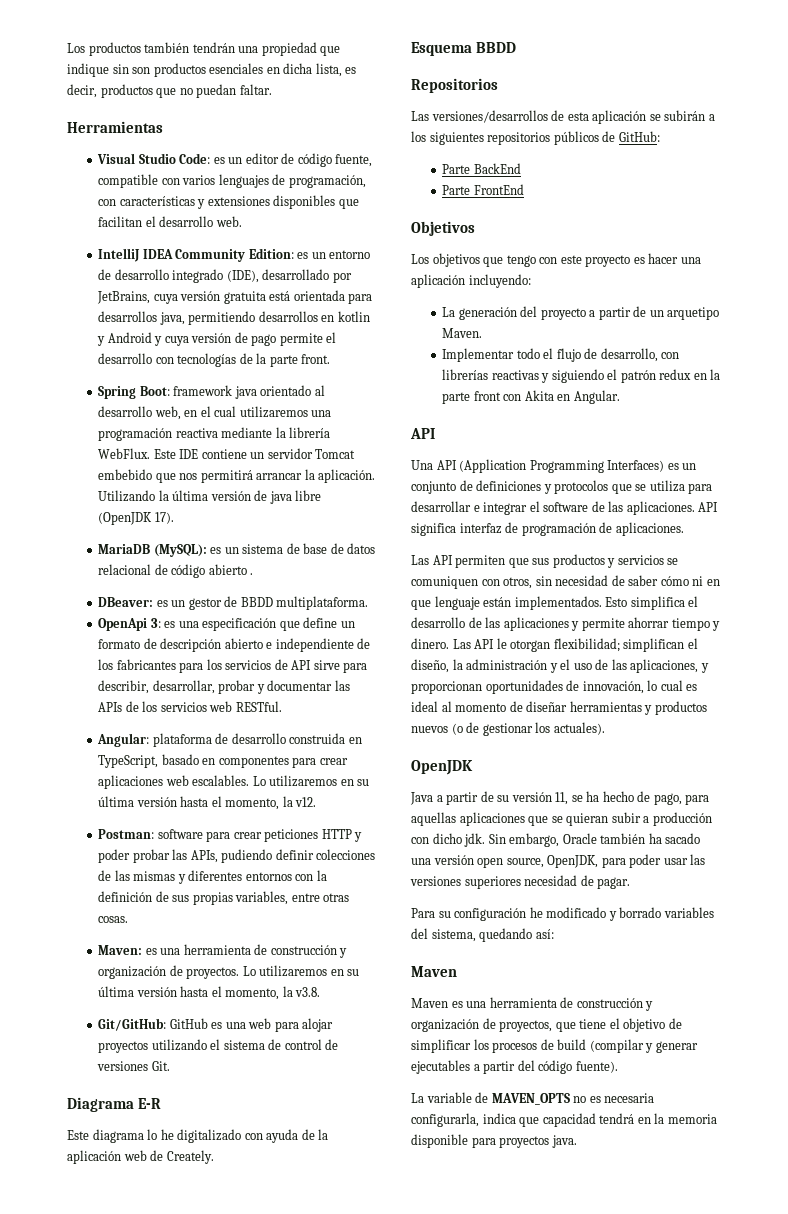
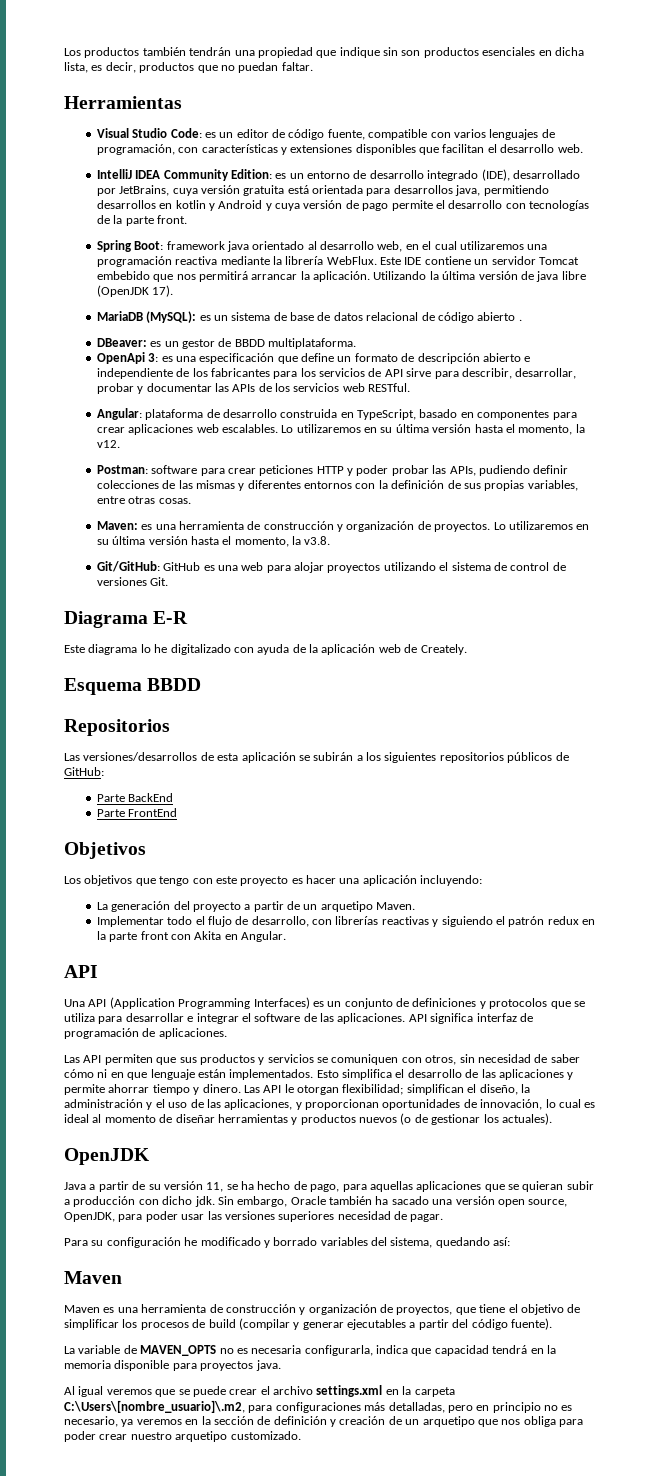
+ Al igual veremos que se puede crear el archivo settings.xml en la carpeta C:\Users\[nombre_usuario]\.m2, para configuraciones más detalladas, pero en principio no es necesario, ya veremos en la sección de definición y creación de un arquetipo que nos obliga para poder crear nuestro arquetipo customizado.

